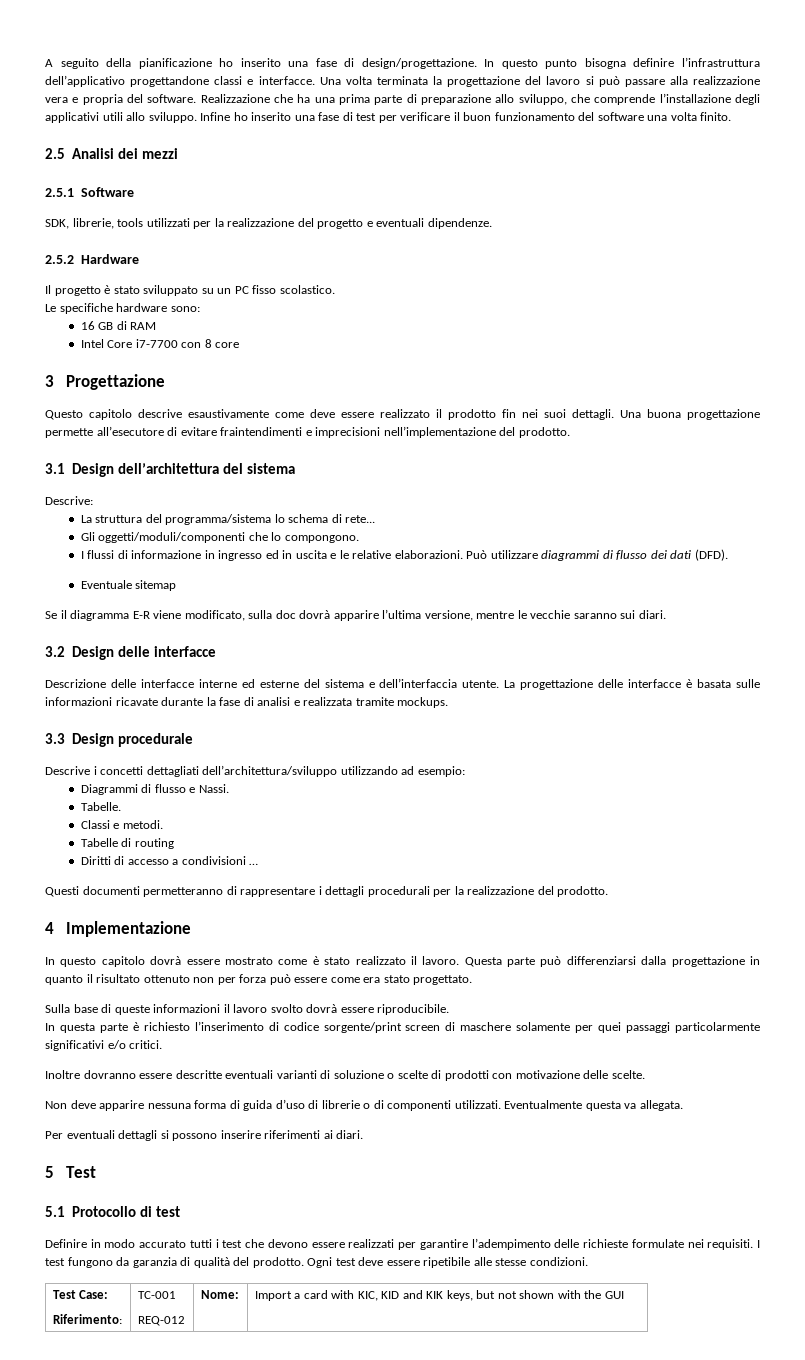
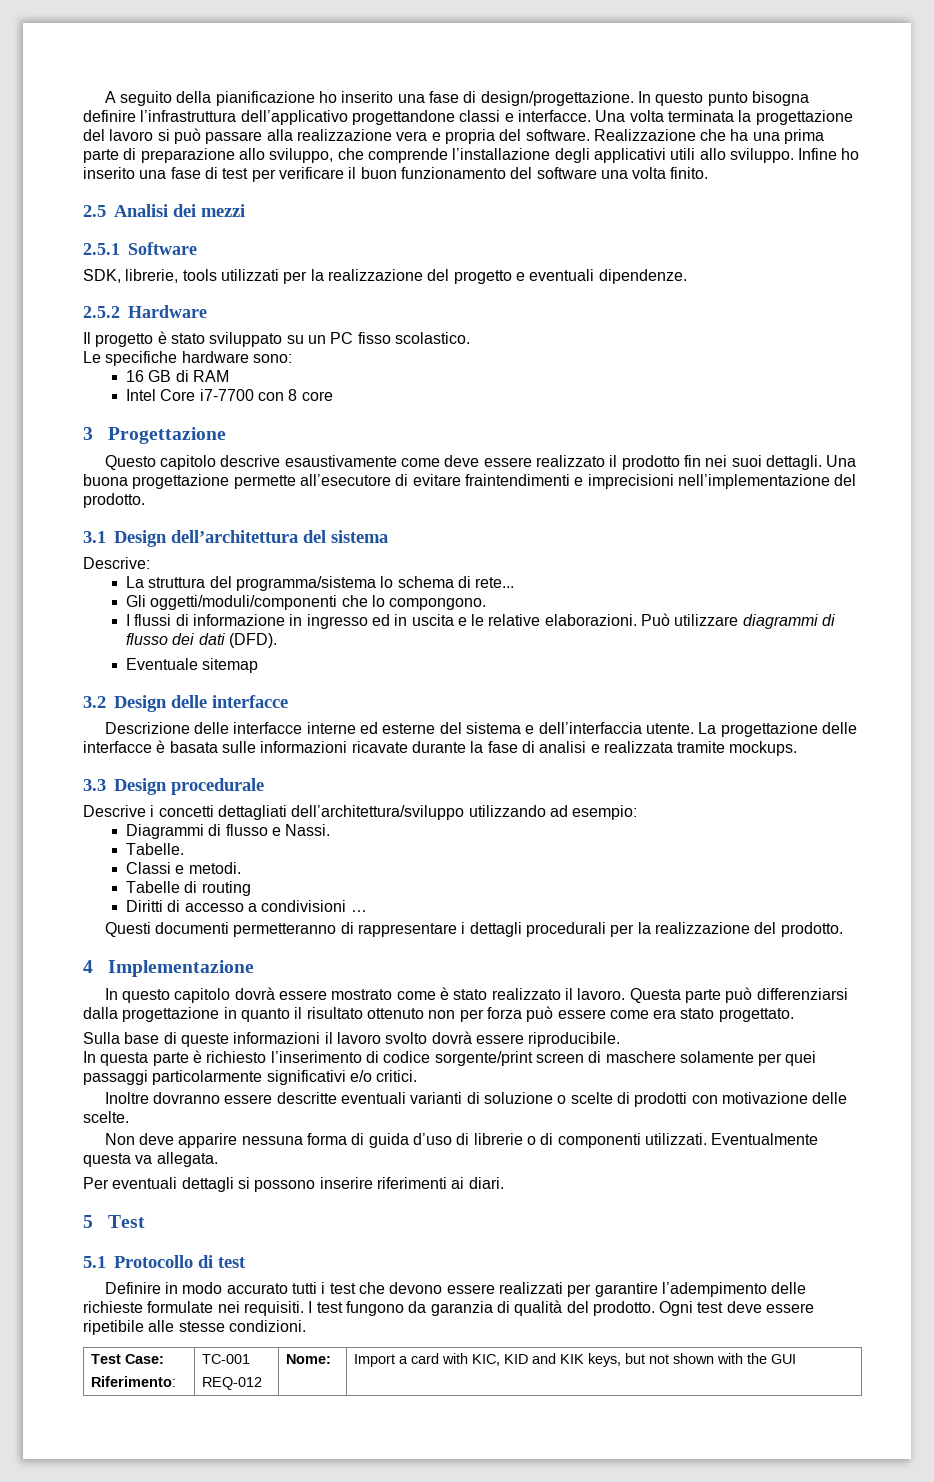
- Se il diagramma E-R viene modificato, sulla doc dovrà apparire l’ultima versione, mentre le vecchie saranno sui diari.

